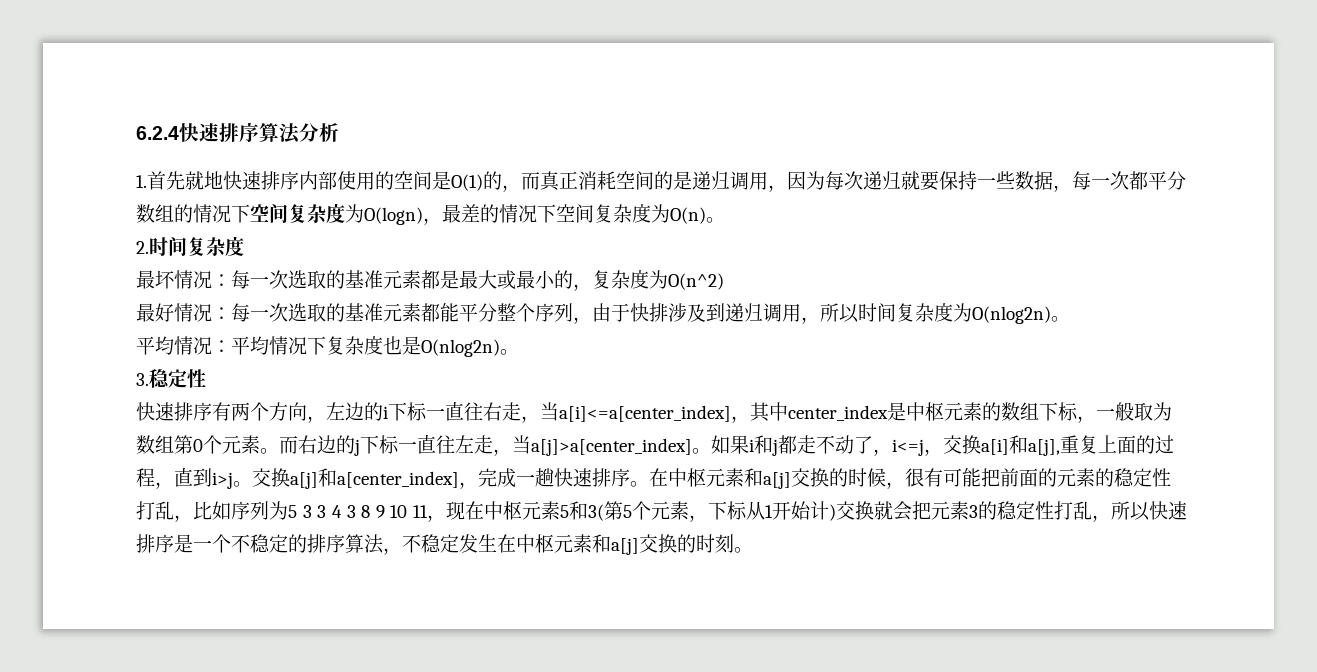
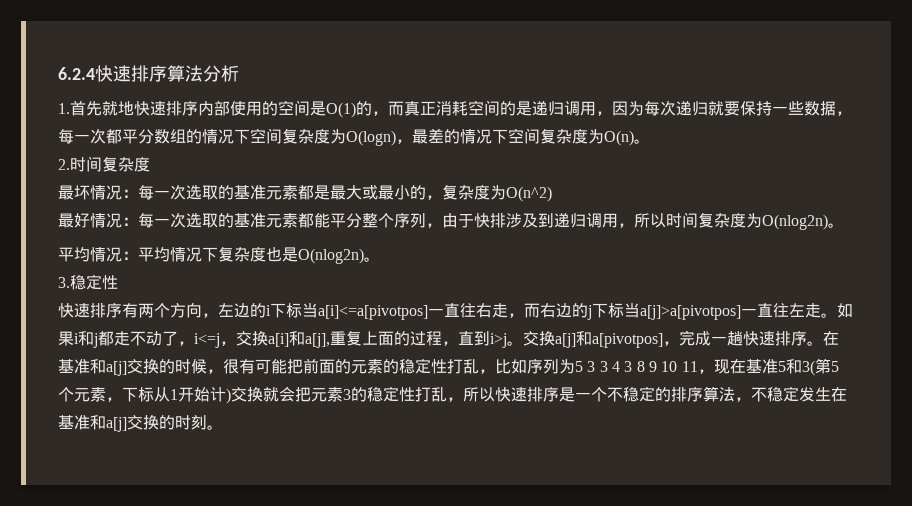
- 快速排序有两个方向，左边的i下标一直往右走，当a[i]<=a[center_index]，其中center_index是中枢元素的数组下标，一般取为数组第0个元素。而右边的j下标一直往左走，当a[j]>a[center_index]。
+ 快速排序有两个方向，左边的i下标当a[i]<=a[pivotpos]一直往右走，而右边的j下标当a[j]>a[pivotpos]一直往左走。
- 交换a[j]和a[center_index]，完成一趟快速排序。
+ 交换a[j]和a[pivotpos]，完成一趟快速排序。
- 在中枢元素和a[j]交换的时候，很有可能把前面的元素的稳定性打乱，比如序列为5 3 3 4 3 8 9 10 11，现在中枢元素5和3(第5个元素，下标从1开始计)交换就会把元素3的稳定性打乱，所以快速排序是一个不稳定的排序算法，不稳定发生在中枢元素和a[j]交换的时刻。
+ 在基准和a[j]交换的时候，很有可能把前面的元素的稳定性打乱，比如序列为5 3 3 4 3 8 9 10 11，现在基准5和3(第5个元素，下标从1开始计)交换就会把元素3的稳定性打乱，所以快速排序是一个不稳定的排序算法，不稳定发生在基准和a[j]交换的时刻。

